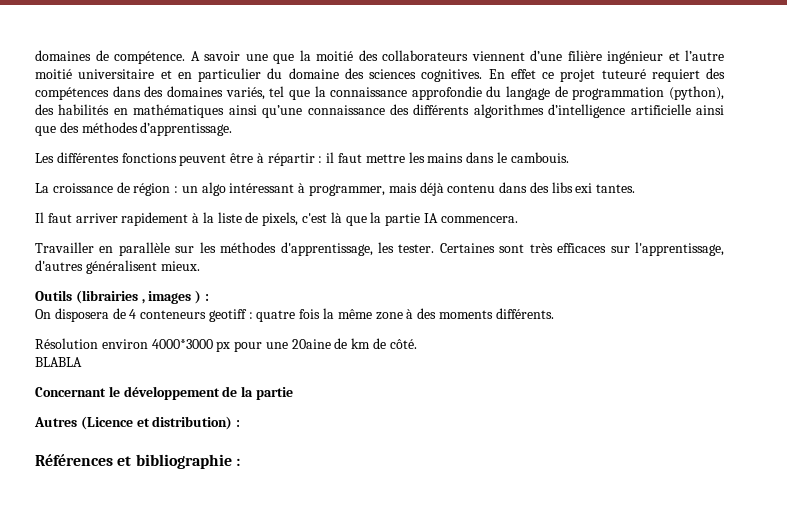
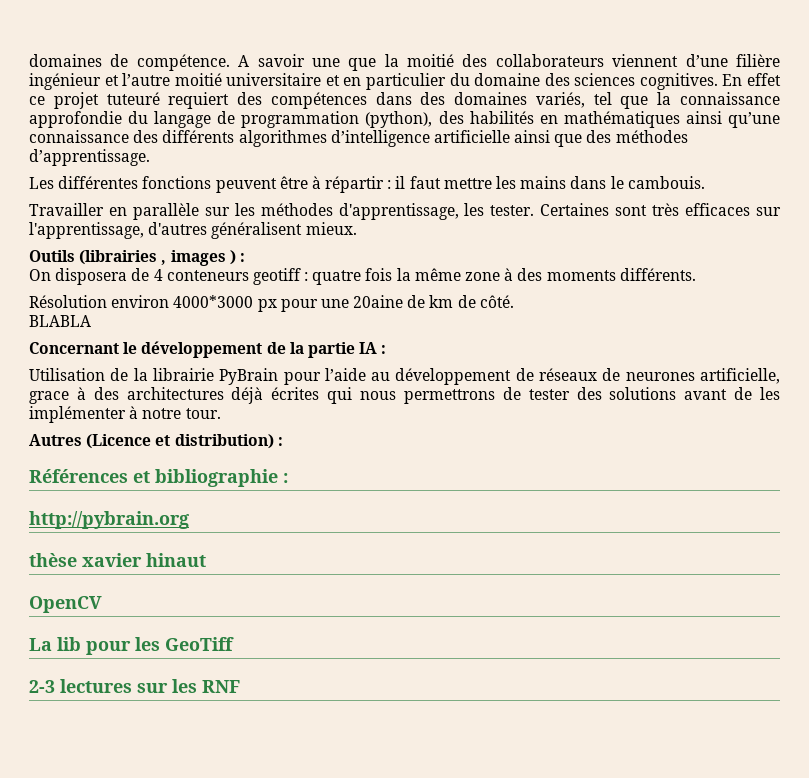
- La croissance de région : un algo intéressant à programmer, mais déjà contenu dans des libs exi tantes.
- Il faut arriver rapidement à la liste de pixels, c'est là que la partie IA commencera.
- Concernant le développement de la partie
+ Concernant le développement de la partie IA :
+ Utilisation de la librairie PyBrain pour l’aide au développement de réseaux de neurones artificielle, grace à des architectures déjà écrites qui nous permettrons de tester des solutions avant de les implémenter à notre tour.
+ http://pybrain.org
+ thèse xavier hinaut
+ OpenCV
+ La lib pour les GeoTiff
+ 2-3 lectures sur les RNF

